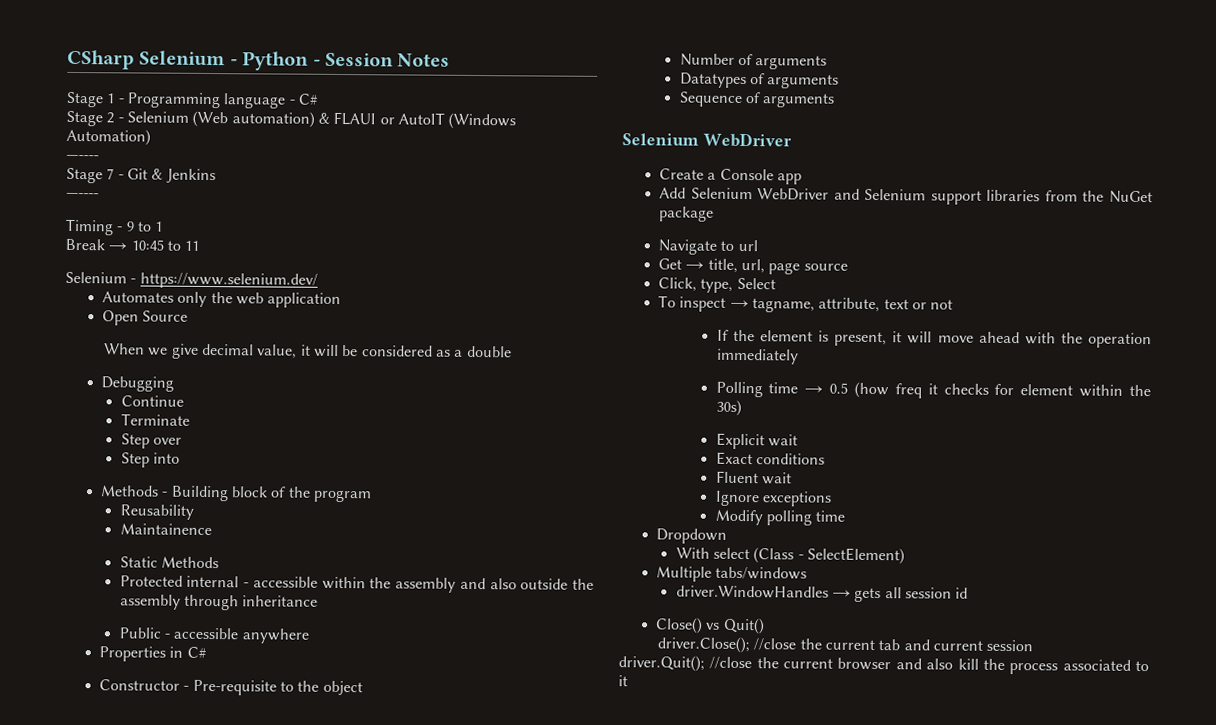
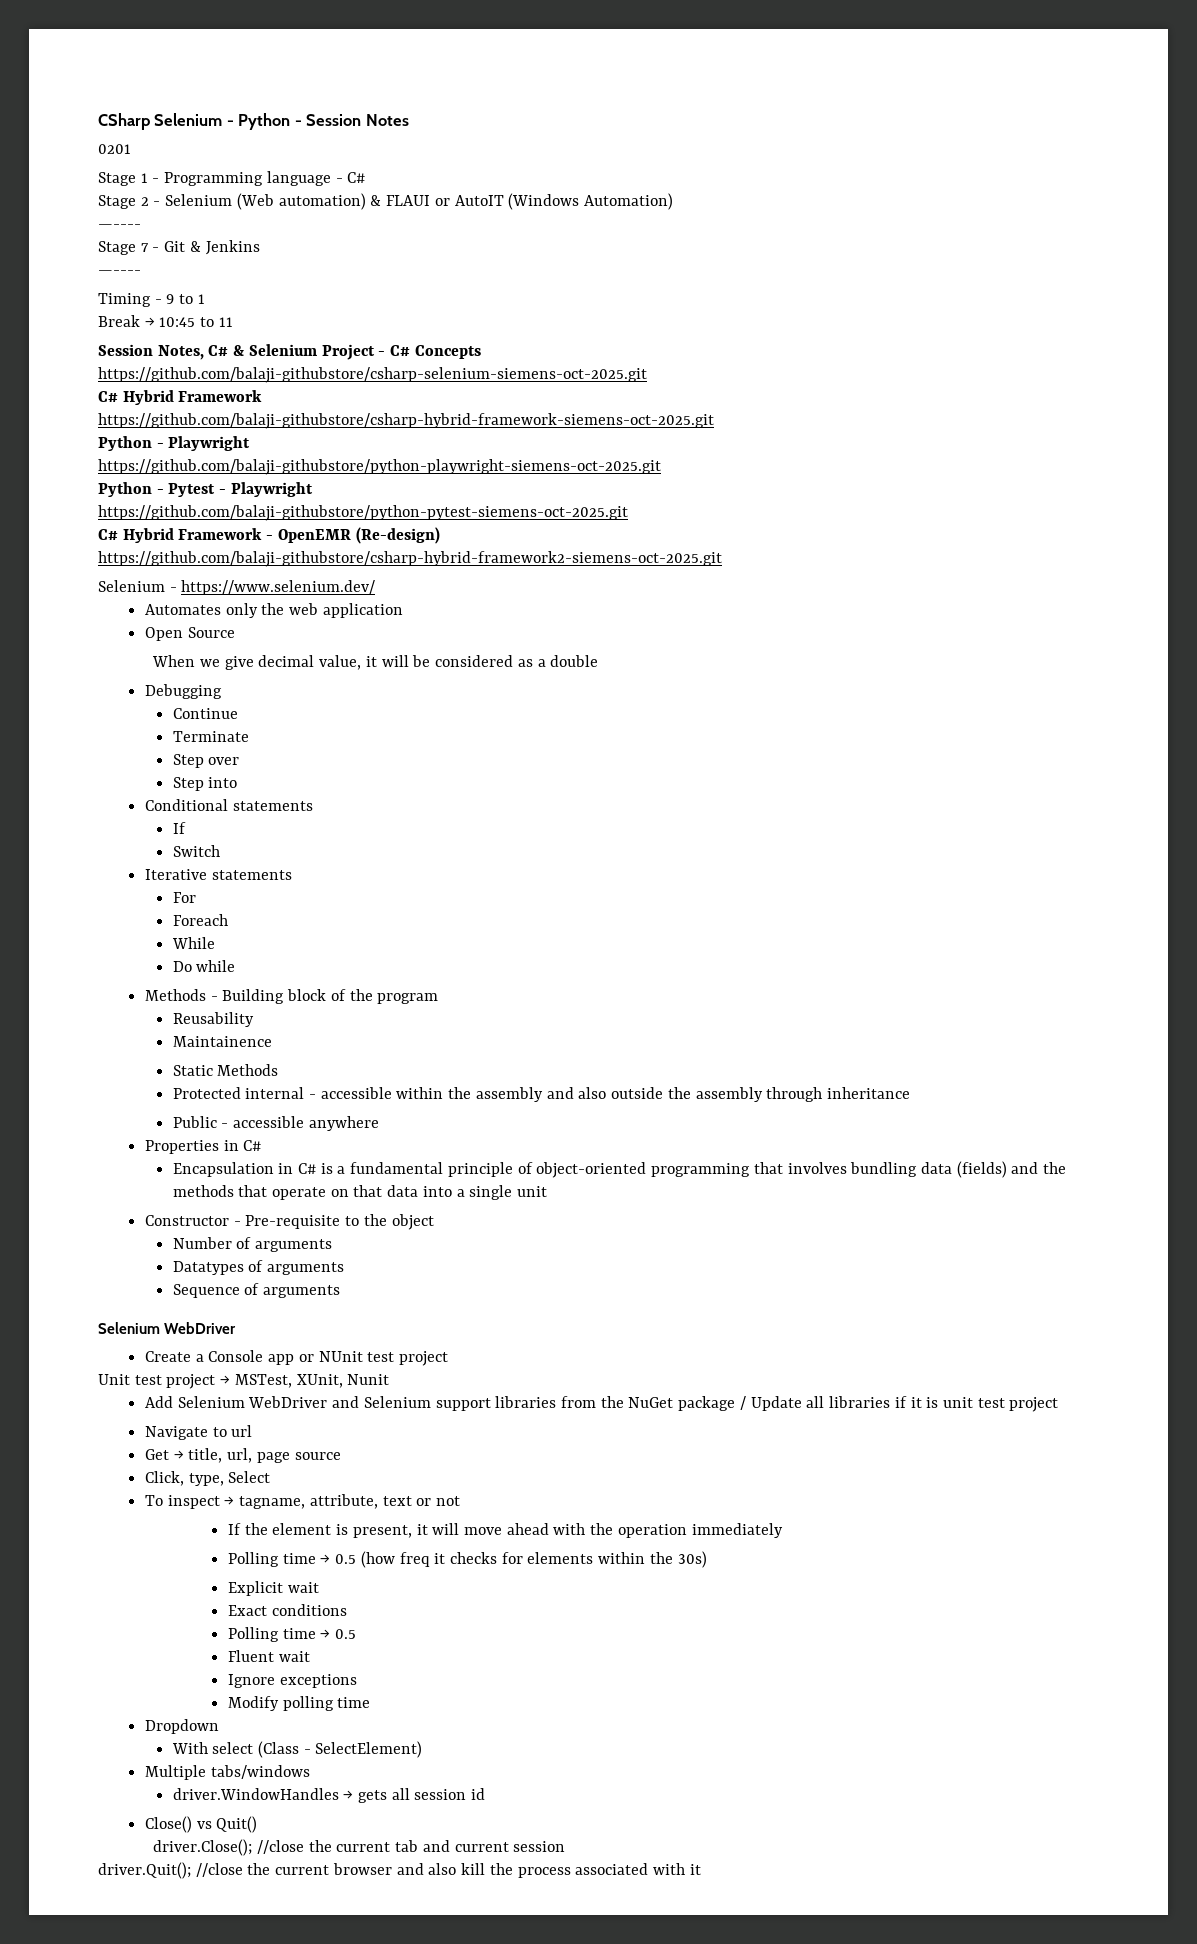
+ 0201
+ Session Notes, C# & Selenium Project - C# Concepts
+ https://github.com/balaji-githubstore/csharp-selenium-siemens-oct-2025.git
+ C# Hybrid Framework
+ https://github.com/balaji-githubstore/csharp-hybrid-framework-siemens-oct-2025.git
+ Python - Playwright
+ https://github.com/balaji-githubstore/python-playwright-siemens-oct-2025.git
+ Python - Pytest - Playwright
+ https://github.com/balaji-githubstore/python-pytest-siemens-oct-2025.git
+ C# Hybrid Framework - OpenEMR (Re-design)
+ https://github.com/balaji-githubstore/csharp-hybrid-framework2-siemens-oct-2025.git
+ Conditional statements
+ If
+ Switch
+ Iterative statements
+ For
+ Foreach
+ While
+ Do while
+ Encapsulation in C# is a fundamental principle of object-oriented programming that involves bundling data (fields) and the methods that operate on that data into a single unit
- Create a Console app
+ Create a Console app or NUnit test project
+ Unit test project → MSTest, XUnit, Nunit
- Add Selenium WebDriver and Selenium support libraries from the NuGet package
+ Add Selenium WebDriver and Selenium support libraries from the NuGet package / Update all libraries if it is unit test project
- Polling time → 0.5 (how freq it checks for element within the 30s)
+ Polling time → 0.5 (how freq it checks for elements within the 30s)
  Exact conditions
+ Polling time → 0.5
- driver.Quit(); //close the current browser and also kill the process associated to it
+ driver.Quit(); //close the current browser and also kill the process associated with it

